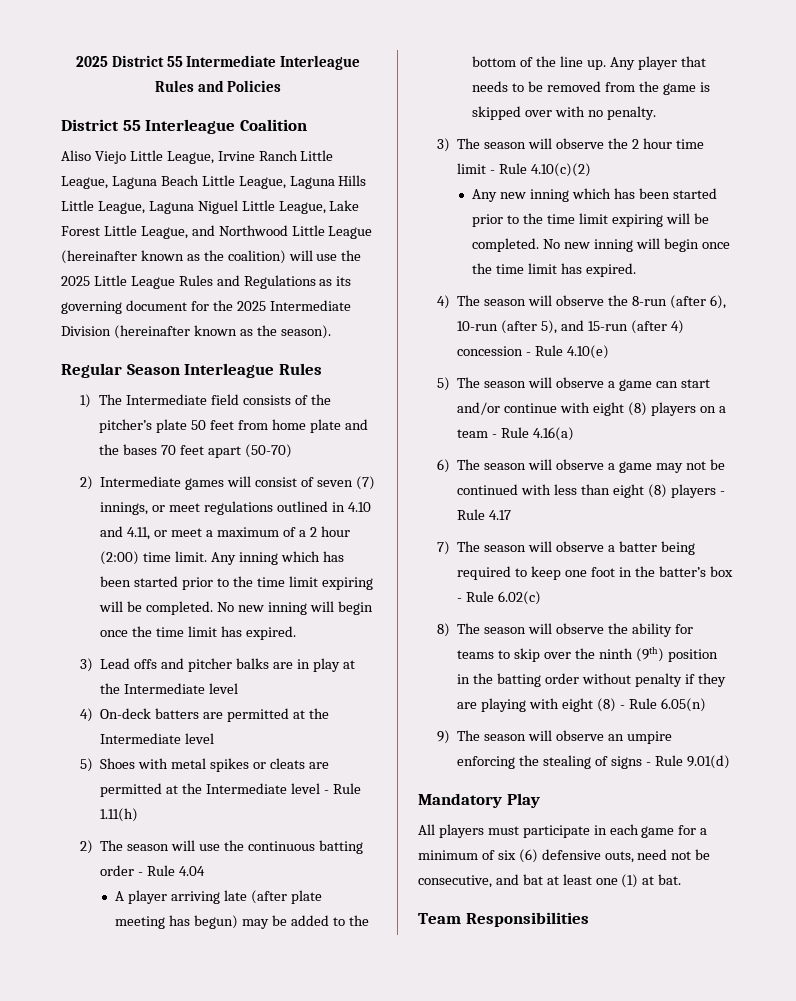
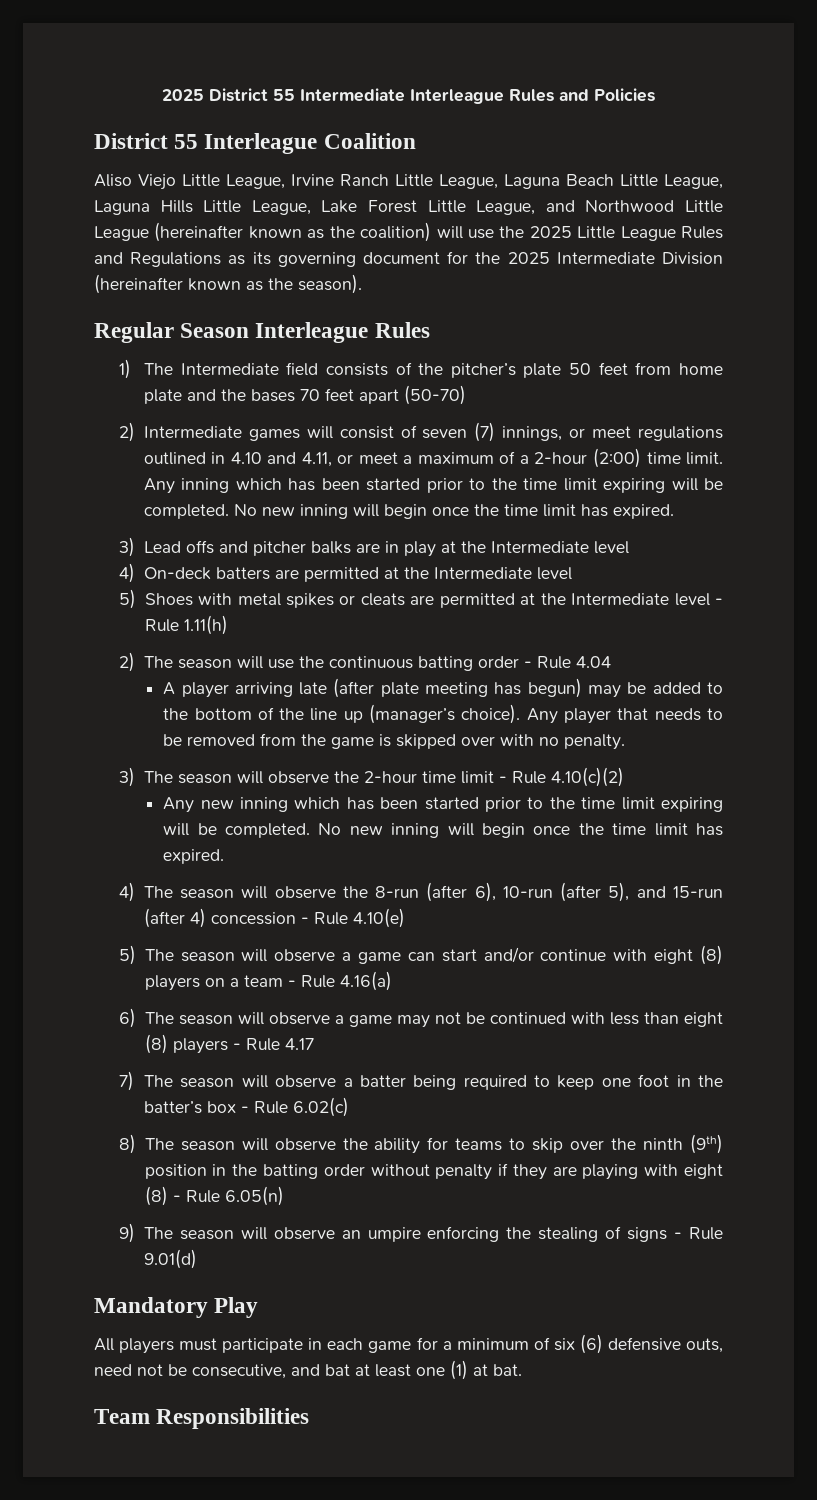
- Aliso Viejo Little League, Irvine Ranch Little League, Laguna Beach Little League, Laguna Hills Little League, Laguna Niguel Little League, Lake Forest Little League, and Northwood Little League (hereinafter known as the coalition) will use the 2025 Little League Rules and Regulations as its governing document for the 2025 Intermediate Division (hereinafter known as the season).
+ Aliso Viejo Little League, Irvine Ranch Little League, Laguna Beach Little League, Laguna Hills Little League, Lake Forest Little League, and Northwood Little League (hereinafter known as the coalition) will use the 2025 Little League Rules and Regulations as its governing document for the 2025 Intermediate Division (hereinafter known as the season).
- 2) Intermediate games will consist of seven (7) innings, or meet regulations outlined in 4.10 and 4.11, or meet a maximum of a 2 hour (2:00) time limit.
+ 2) Intermediate games will consist of seven (7) innings, or meet regulations outlined in 4.10 and 4.11, or meet a maximum of a 2-hour (2:00) time limit.
- A player arriving late (after plate meeting has begun) may be added to the bottom of the line up.
+ A player arriving late (after plate meeting has begun) may be added to the bottom of the line up (manager’s choice).
- 3) The season will observe the 2 hour time limit - Rule 4.10(c)(2)
+ 3) The season will observe the 2-hour time limit - Rule 4.10(c)(2)

